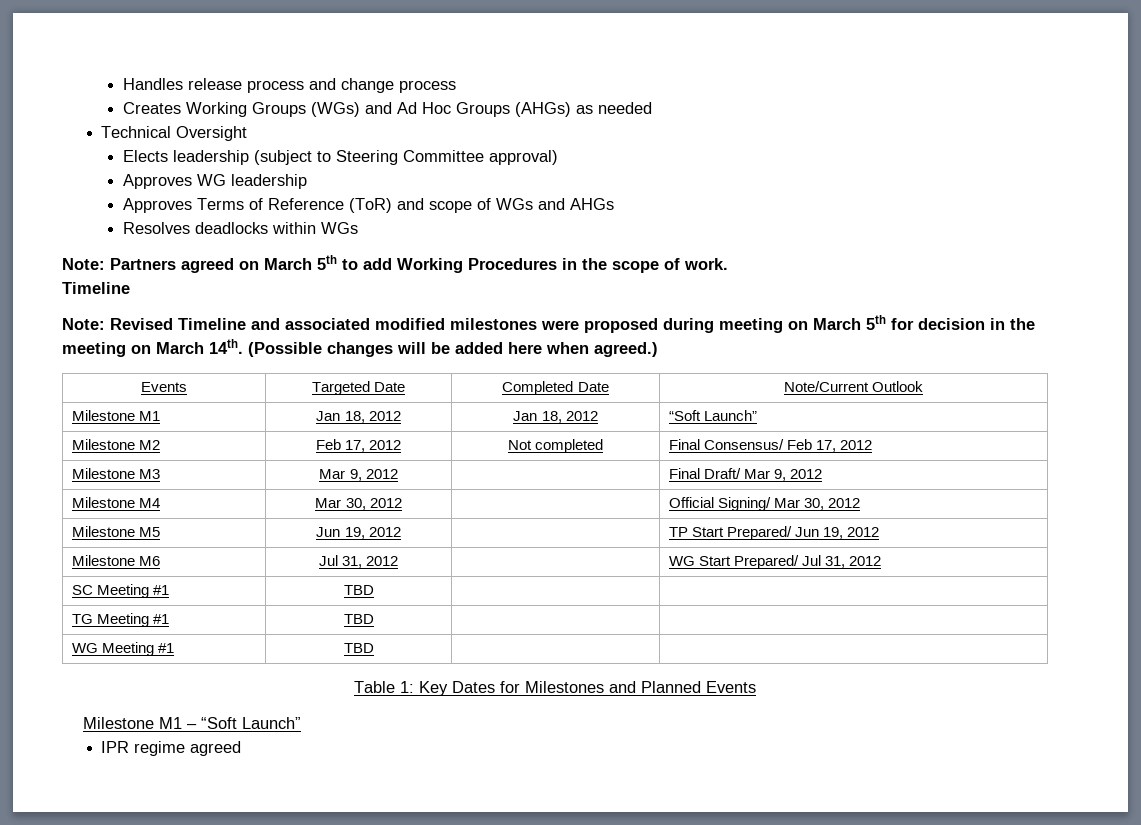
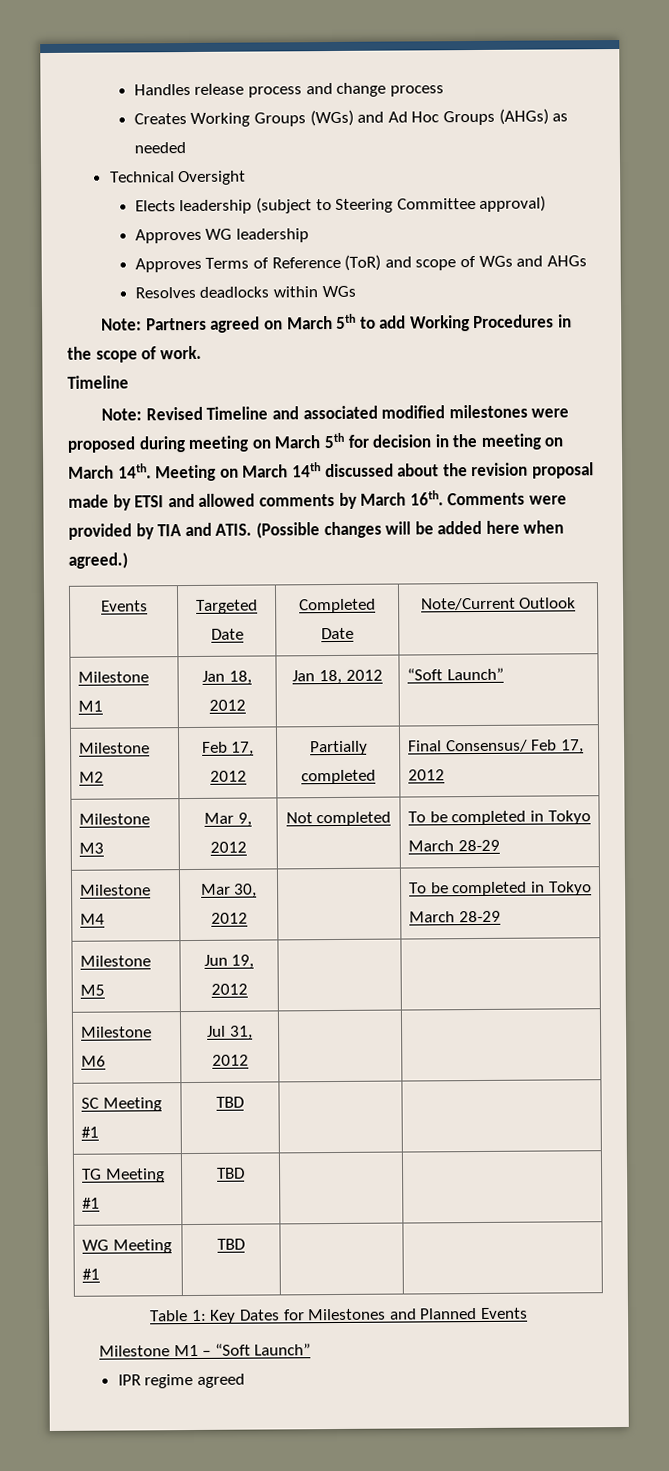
+ Meeting on March 14th discussed about the revision proposal made by ETSI and allowed comments by March 16th. Comments were provided by TIA and ATIS.
- Milestone M2 | Feb 17, 2012 | Not completed | Final Consensus/ Feb 17, 2012
+ Milestone M2 | Feb 17, 2012 | Partially completed | Final Consensus/ Feb 17, 2012
- Milestone M3 | Mar 9, 2012 | | Final Draft/ Mar 9, 2012
+ Milestone M3 | Mar 9, 2012 | Not completed | To be completed in Tokyo March 28-29
- Milestone M4 | Mar 30, 2012 | | Official Signing/ Mar 30, 2012
+ Milestone M4 | Mar 30, 2012 | | To be completed in Tokyo March 28-29
- Milestone M5 | Jun 19, 2012 | | TP Start Prepared/ Jun 19, 2012
+ Milestone M5 | Jun 19, 2012 | |
- Milestone M6 | Jul 31, 2012 | | WG Start Prepared/ Jul 31, 2012
+ Milestone M6 | Jul 31, 2012 | |

